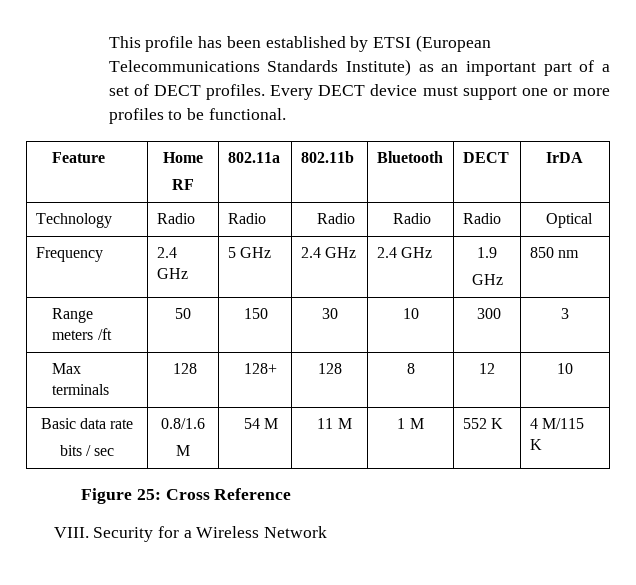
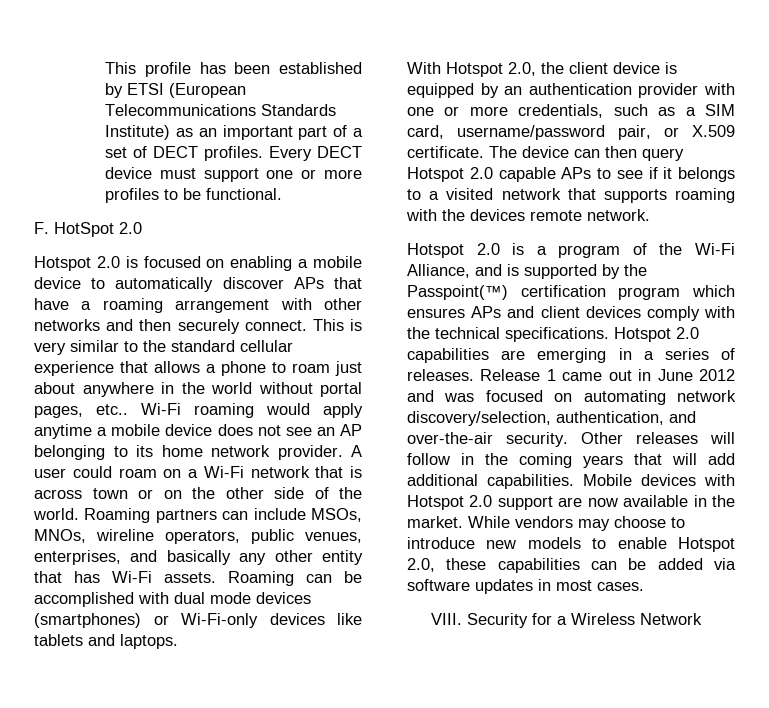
- Feature | Home
- RF | 802.11a | 802.11b | Bluetooth | DECT | IrDA
- Technology | Radio | Radio | Radio | Radio | Radio | Optical
- Frequency | 2.4 GHz | 5 GHz | 2.4 GHz | 2.4 GHz | 1.9
- GHz | 850 nm
- Range meters /ft | 50 | 150 | 30 | 10 | 300 | 3
- Max terminals | 128 | 128+ | 128 | 8 | 12 | 10
- Basic data rate
- bits / sec | 0.8/1.6
- M | 54 M | 11 M | 1 M | 552 K | 4 M/115 K
- Figure 25: Cross Reference
+ F. HotSpot 2.0
+ Hotspot 2.0 is focused on enabling a mobile device to automatically discover APs that have a roaming arrangement with other networks and then securely connect. This is very similar to the standard cellular experience that allows a phone to roam just about anywhere in the world without portal pages, etc.. Wi-Fi roaming would apply anytime a mobile device does not see an AP belonging to its home network provider. A user could roam on a Wi-Fi network that is across town or on the other side of the world. Roaming partners can include MSOs, MNOs, wireline operators, public venues, enterprises, and basically any other entity that has Wi-Fi assets. Roaming can be accomplished with dual mode devices (smartphones) or Wi-Fi-only devices like tablets and laptops.
+ With Hotspot 2.0, the client device is equipped by an authentication provider with one or more credentials, such as a SIM card, username/password pair, or X.509 certificate. The device can then query Hotspot 2.0 capable APs to see if it belongs to a visited network that supports roaming with the devices remote network.
+ Hotspot 2.0 is a program of the Wi-Fi Alliance, and is supported by the Passpoint(™) certification program which ensures APs and client devices comply with the technical specifications. Hotspot 2.0 capabilities are emerging in a series of releases. Release 1 came out in June 2012 and was focused on automating network discovery/selection, authentication, and over-the-air security. Other releases will follow in the coming years that will add additional capabilities. Mobile devices with Hotspot 2.0 support are now available in the market. While vendors may choose to introduce new models to enable Hotspot 2.0, these capabilities can be added via software updates in most cases.

